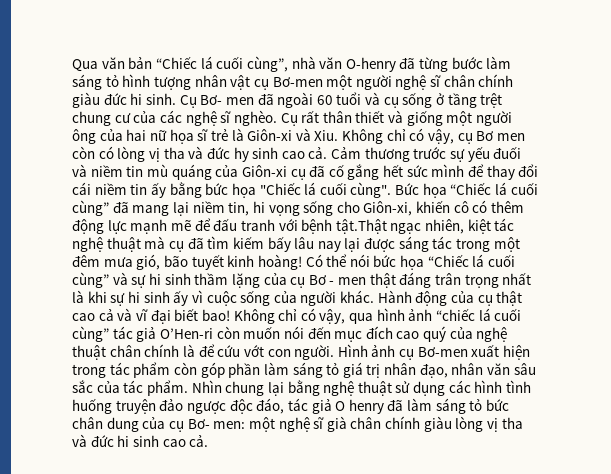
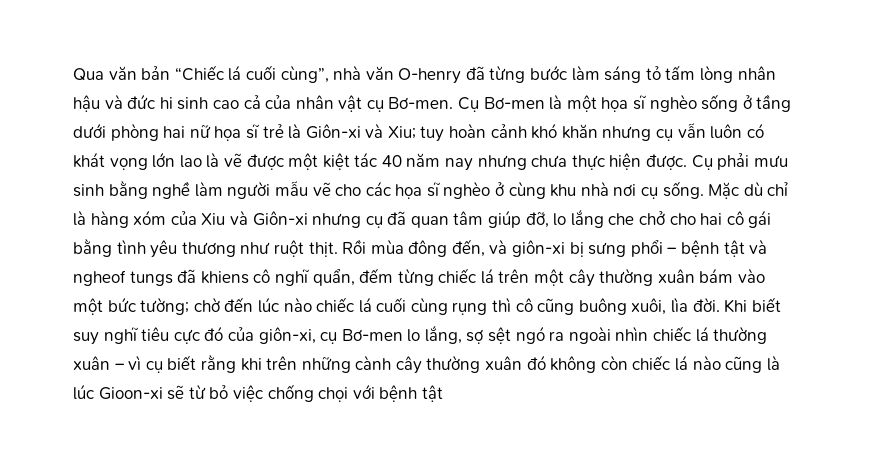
- Qua văn bản “Chiếc lá cuối cùng”, nhà văn O-henry đã từng bước làm sáng tỏ hình tượng nhân vật cụ Bơ-men một người nghệ sĩ chân chính giàu đức hi sinh. Cụ Bơ- men đã ngoài 60 tuổi và cụ sống ở tầng trệt chung cư của các nghệ sĩ nghèo. Cụ rất thân thiết và giống một người ông của hai nữ họa sĩ trẻ là Giôn-xi và Xiu. Không chỉ có vậy, cụ Bơ men còn có lòng vị tha và đức hy sinh cao cả. Cảm thương trước sự yếu đuối và niềm tin mù quáng của Giôn-xi cụ đã cố gắng hết sức mình để thay đổi cái niềm tin ấy bằng bức họa "Chiếc lá cuối cùng". Bức họa “Chiếc lá cuối cùng” đã mang lại niềm tin, hi vọng sống cho Giôn-xi, khiến cô có thêm động lực mạnh mẽ để đấu tranh với bệnh tật.Thật ngạc nhiên, kiệt tác nghệ thuật mà cụ đã tìm kiếm bấy lâu nay lại được sáng tác trong một đêm mưa gió, bão tuyết kinh hoàng! Có thể nói bức họa “Chiếc lá cuối cùng” và sự hi sinh thầm lặng của cụ Bơ - men thật đáng trân trọng nhất là khi sự hi sinh ấy vì cuộc sống của người khác. Hành động của cụ thật cao cả và vĩ đại biết bao! Không chỉ có vậy, qua hình ảnh “chiếc lá cuối cùng” tác giả O’Hen-ri còn muốn nói đến mục đích cao quý của nghệ thuật chân chính là để cứu vớt con người. Hình ảnh cụ Bơ-men xuất hiện trong tác phẩm còn góp phần làm sáng tỏ giá trị nhân đạo, nhân văn sâu sắc của tác phẩm. Nhìn chung lại bằng nghệ thuật sử dụng các hình tình huống truyện đảo ngược độc đáo, tác giả O henry đã làm sáng tỏ bức chân dung của cụ Bơ- men: một nghệ sĩ già chân chính giàu lòng vị tha và đức hi sinh cao cả.
+ Qua văn bản “Chiếc lá cuối cùng”, nhà văn O-henry đã từng bước làm sáng tỏ tấm lòng nhân hậu và đức hi sinh cao cả của nhân vật cụ Bơ-men. Cụ Bơ-men là một họa sĩ nghèo sống ở tầng dưới phòng hai nữ họa sĩ trẻ là Giôn-xi và Xiu; tuy hoàn cảnh khó khăn nhưng cụ vẫn luôn có khát vọng lớn lao là vẽ được một kiệt tác 40 năm nay nhưng chưa thực hiện được. Cụ phải mưu sinh bằng nghề làm người mẫu vẽ cho các họa sĩ nghèo ở cùng khu nhà nơi cụ sống. Mặc dù chỉ là hàng xóm của Xiu và Giôn-xi nhưng cụ đã quan tâm giúp đỡ, lo lắng che chở cho hai cô gái bằng tình yêu thương như ruột thịt. Rồi mùa đông đến, và giôn-xi bị sưng phổi – bệnh tật và ngheof tungs đã khiens cô nghĩ quẩn, đếm từng chiếc lá trên một cây thường xuân bám vào một bức tường; chờ đến lúc nào chiếc lá cuối cùng rụng thì cô cũng buông xuôi, lìa đời. Khi biết suy nghĩ tiêu cực đó của giôn-xi, cụ Bơ-men lo lắng, sợ sệt ngó ra ngoài nhìn chiếc lá thường xuân – vì cụ biết rằng khi trên những cành cây thường xuân đó không còn chiếc lá nào cũng là lúc Gioon-xi sẽ từ bỏ việc chống chọi với bệnh tật

